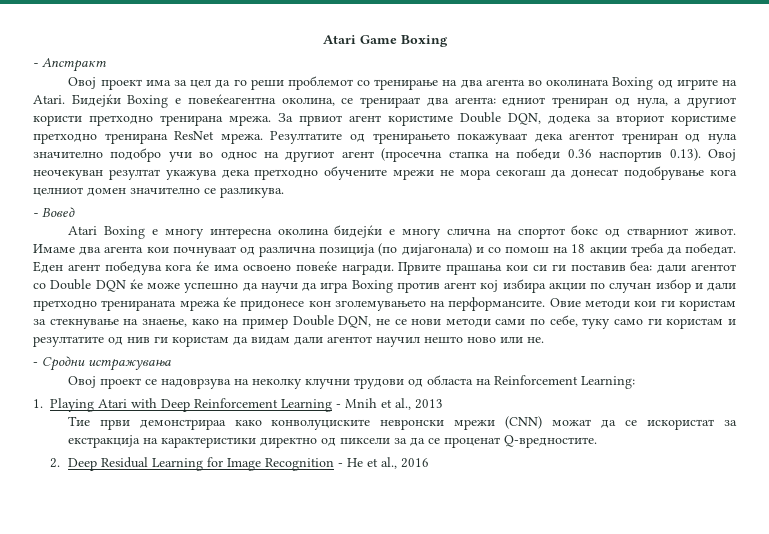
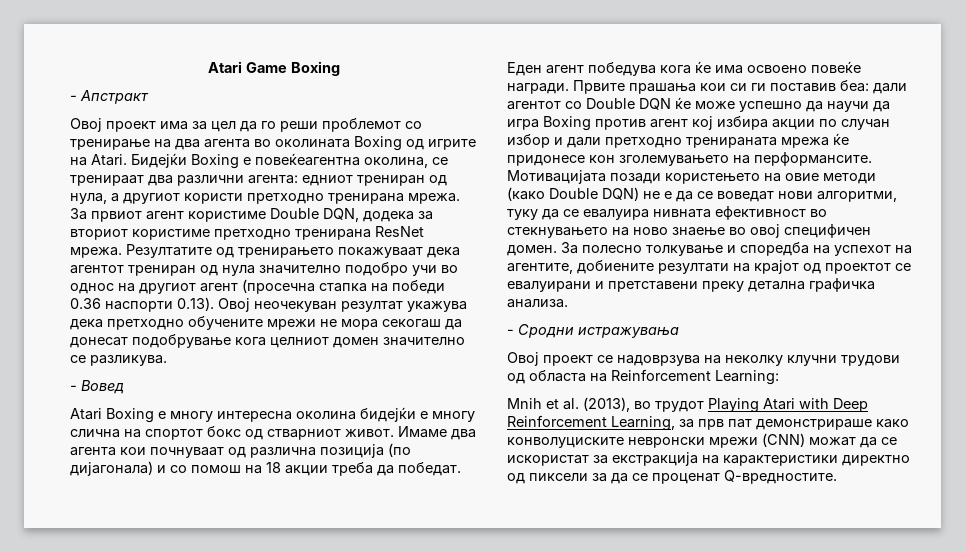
- Бидејќи Boxing е повеќеагентна околина, се тренираат два агента: едниот трениран од нула, а другиот користи претходно тренирана мрежа.
+ Бидејќи Boxing е повеќеагентна околина, се тренираат два различни агента: едниот трениран од нула, а другиот користи претходно тренирана мрежа.
- Резултатите од тренирањето покажуваат дека агентот трениран од нула значително подобро учи во однос на другиот агент (просечна стапка на победи 0.36 наспортив 0.13). Овој неочекуван резултат укажува дека претходно обучените мрежи не мора секогаш да донесат подобрување кога целниот домен значително се разликува.
+ Резултатите од тренирањето покажуваат дека агентот трениран од нула значително подобро учи во однос на другиот агент (просечна стапка на победи 0.36 наспорти 0.13). Овој неочекуван резултат укажува дека претходно обучените мрежи не мора секогаш да донесат подобрување кога целниот домен значително се разликува.
- Овие методи кои ги користам за стекнување на знаење, како на пример Double DQN, не се нови методи сами по себе, туку само ги користам и резултатите од нив ги користам да видам дали агентот научил нешто ново или не.
+ Мотивацијата позади користењето на овие методи (како Double DQN) не е да се воведат нови алгоритми, туку да се евалуира нивната ефективност во стекнувањето на ново знаење во овој специфичен домен. За полесно толкување и споредба на успехот на агентите, добиените резултати на крајот од проектот се евалуирани и претставени преку детална графичка анализа.
- 1. Playing Atari with Deep Reinforcement Learning - Mnih et al., 2013
- Тие први демонстрираа како конволуциските невронски мрежи (CNN) можат да се искористат за екстракција на карактеристики директно од пиксели за да се проценат Q-вредностите.
+ Mnih et al. (2013), во трудот Playing Atari with Deep Reinforcement Learning, за прв пат демонстрираше како конволуциските невронски мрежи (CNN) можат да се искористат за екстракција на карактеристики директно од пиксели за да се проценат Q-вредностите.
- 2. Deep Residual Learning for Image Recognition - He et al., 2016

